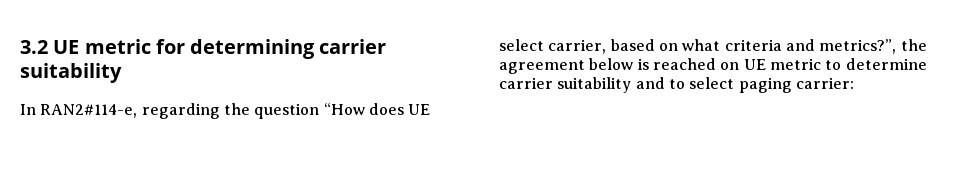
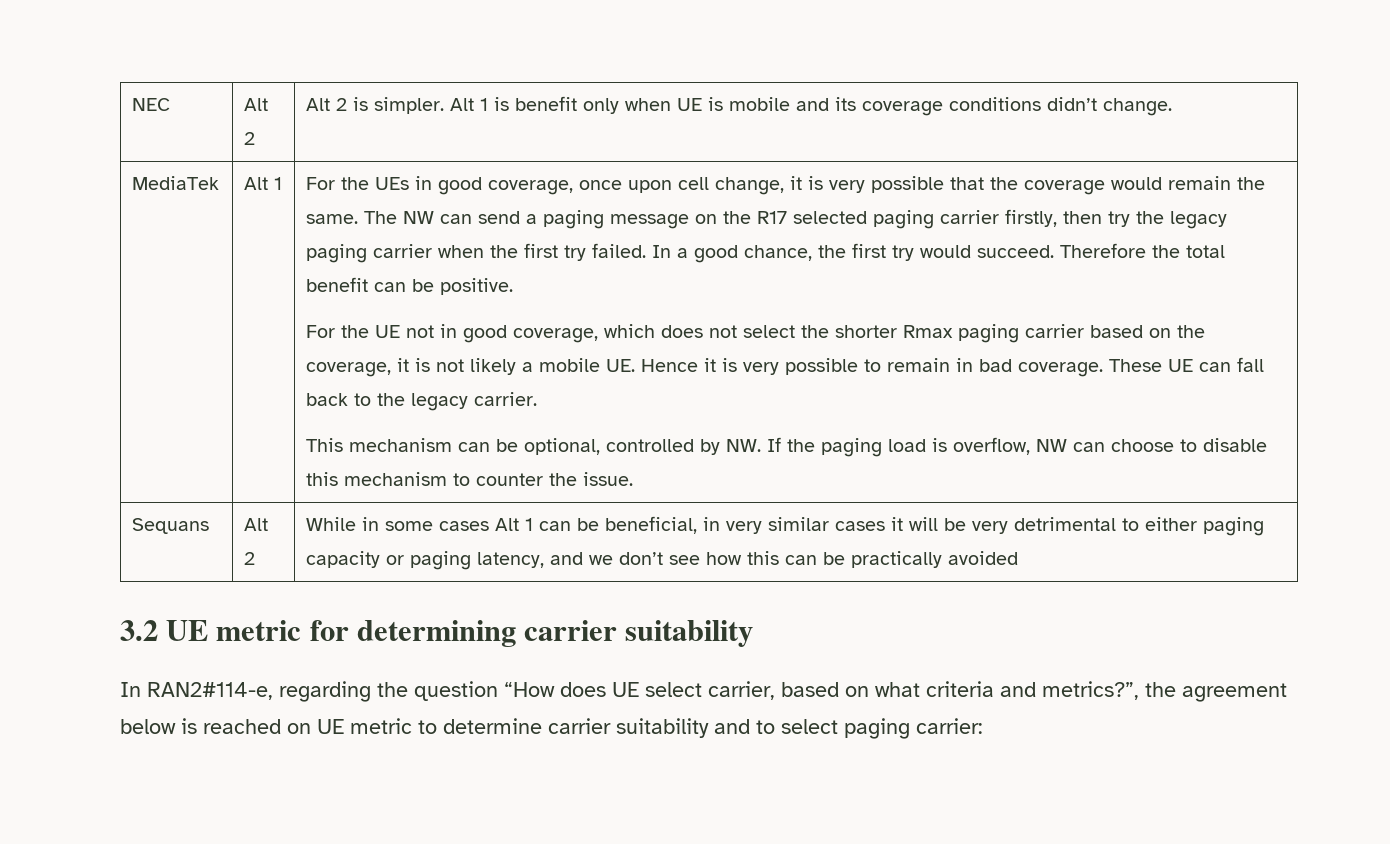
+ NEC | Alt 2 | Alt 2 is simpler. Alt 1 is benefit only when UE is mobile and its coverage conditions didn’t change.
+ MediaTek | Alt 1 | For the UEs in good coverage, once upon cell change, it is very possible that the coverage would remain the same. The NW can send a paging message on the R17 selected paging carrier firstly, then try the legacy paging carrier when the first try failed. In a good chance, the first try would succeed. Therefore the total benefit can be positive.
+ For the UE not in good coverage, which does not select the shorter Rmax paging carrier based on the coverage, it is not likely a mobile UE. Hence it is very possible to remain in bad coverage. These UE can fall back to the legacy carrier.
+ This mechanism can be optional, controlled by NW. If the paging load is overflow, NW can choose to disable this mechanism to counter the issue.
+ Sequans | Alt 2 | While in some cases Alt 1 can be beneficial, in very similar cases it will be very detrimental to either paging capacity or paging latency, and we don’t see how this can be practically avoided

